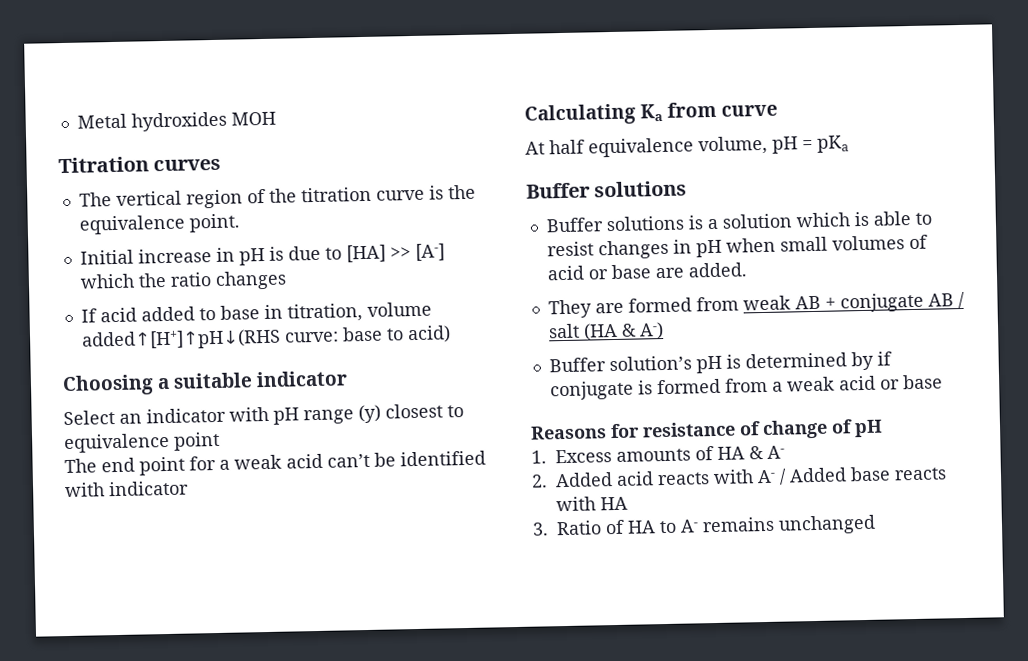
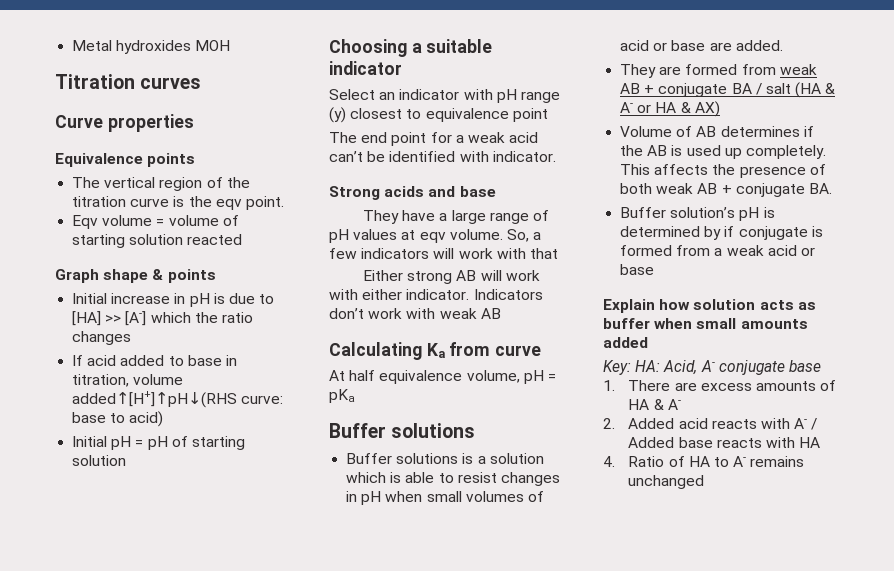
+ Curve properties
+ Equivalence points
- The vertical region of the titration curve is the equivalence point.
+ The vertical region of the titration curve is the eqv point.
+ Eqv volume = volume of starting solution reacted
+ Graph shape & points
+ Initial pH = pH of starting solution
- The end point for a weak acid can’t be identified with indicator
+ The end point for a weak acid can’t be identified with indicator.
+ Strong acids and base
+ They have a large range of pH values at eqv volume. So, a few indicators will work with that
+ Either strong AB will work with either indicator. Indicators don’t work with weak AB
- They are formed from weak AB + conjugate AB / salt (HA & A-)
+ They are formed from weak AB + conjugate BA / salt (HA & A- or HA & AX)
+ Volume of AB determines if the AB is used up completely. This affects the presence of both weak AB + conjugate BA.
- Reasons for resistance of change of pH
- 1. Excess amounts of HA & A-
+ Explain how solution acts as buffer when small amounts added
+ Key: HA: Acid, A- conjugate base
+ 1. There are excess amounts of HA & A-
- 3. Ratio of HA to A- remains unchanged
+ 4. Ratio of HA to A- remains unchanged

